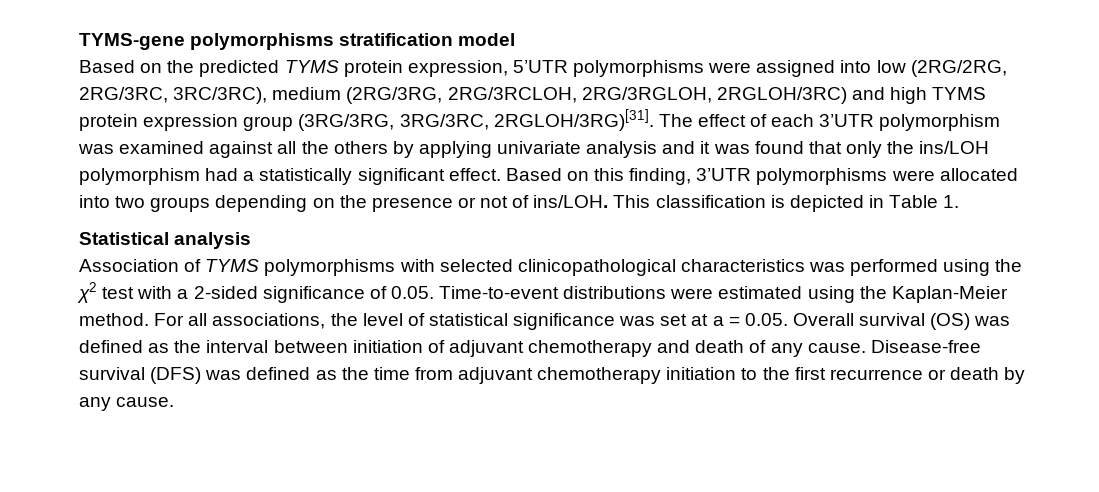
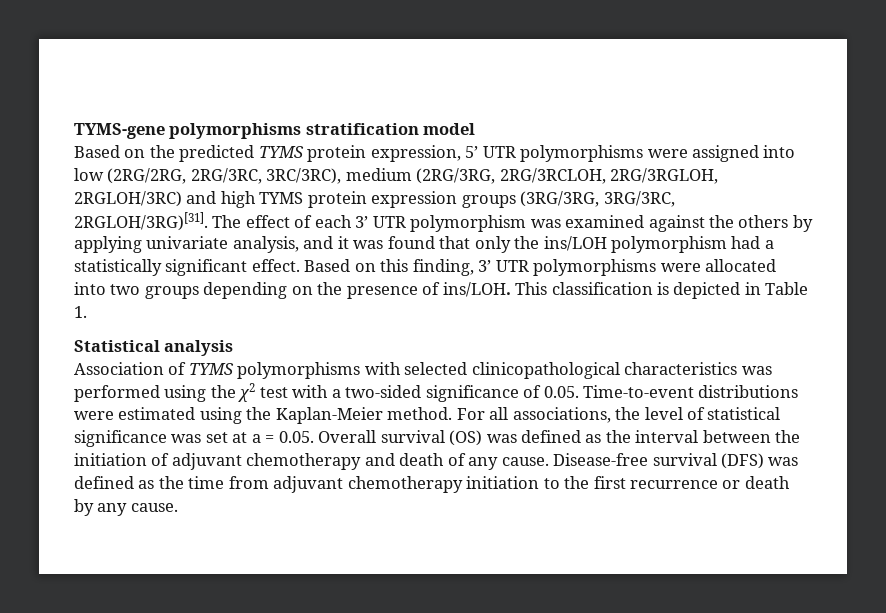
- Based on the predicted TYMS protein expression, 5’UTR polymorphisms were assigned into low (2RG/2RG, 2RG/3RC, 3RC/3RC), medium (2RG/3RG, 2RG/3RCLOH, 2RG/3RGLOH, 2RGLOH/3RC) and high TYMS protein expression group (3RG/3RG, 3RG/3RC, 2RGLOH/3RG)[31].
+ Based on the predicted TYMS protein expression, 5’ UTR polymorphisms were assigned into low (2RG/2RG, 2RG/3RC, 3RC/3RC), medium (2RG/3RG, 2RG/3RCLOH, 2RG/3RGLOH, 2RGLOH/3RC) and high TYMS protein expression groups (3RG/3RG, 3RG/3RC, 2RGLOH/3RG)[31].
- The effect of each 3’UTR polymorphism was examined against all the others by applying univariate analysis and it was found that only the ins/LOH polymorphism had a statistically significant effect.
+ The effect of each 3’ UTR polymorphism was examined against the others by applying univariate analysis, and it was found that only the ins/LOH polymorphism had a statistically significant effect.
- Based on this finding, 3’UTR polymorphisms were allocated into two groups depending on the presence or not of ins/LOH.
+ Based on this finding, 3’ UTR polymorphisms were allocated into two groups depending on the presence of ins/LOH.
- Association of TYMS polymorphisms with selected clinicopathological characteristics was performed using the χ2 test with a 2-sided significance of 0.05. Time-to-event distributions were estimated using the Kaplan-Meier method.
+ Association of TYMS polymorphisms with selected clinicopathological characteristics was performed using the χ2 test with a two-sided significance of 0.05. Time-to-event distributions were estimated using the Kaplan-Meier method.
- For all associations, the level of statistical significance was set at a = 0.05. Overall survival (OS) was defined as the interval between initiation of adjuvant chemotherapy and death of any cause.
+ For all associations, the level of statistical significance was set at a = 0.05. Overall survival (OS) was defined as the interval between the initiation of adjuvant chemotherapy and death of any cause.

